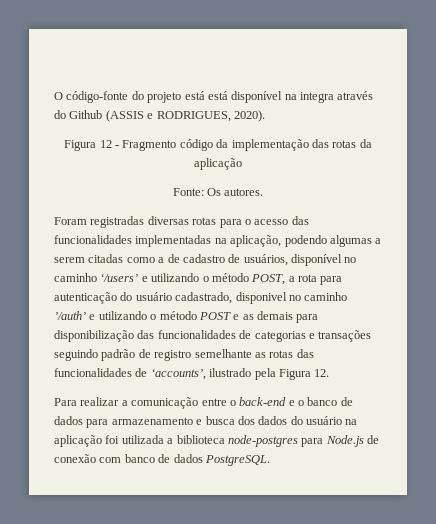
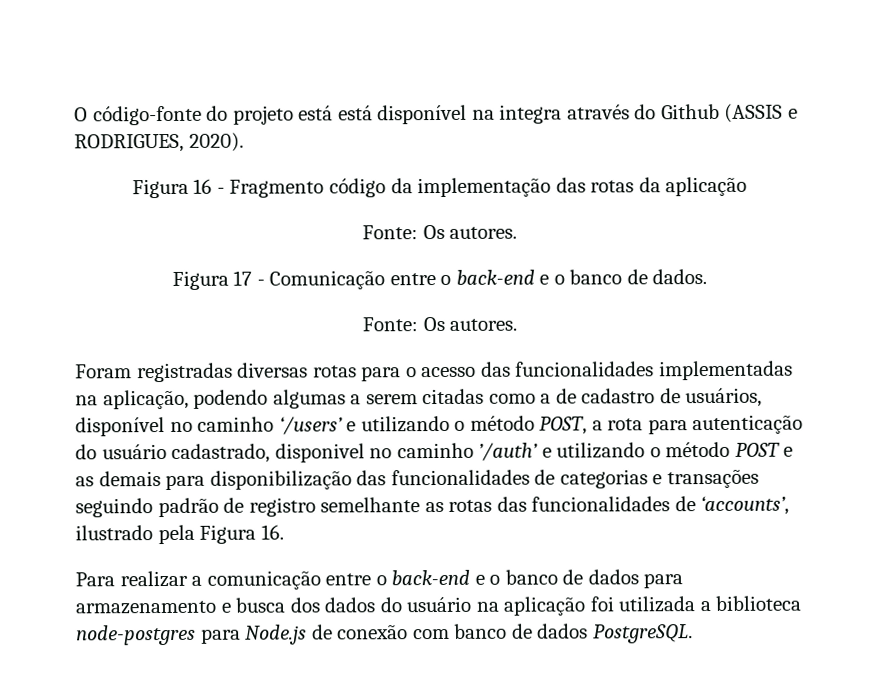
- Figura 12 - Fragmento código da implementação das rotas da aplicação
+ Figura 16 - Fragmento código da implementação das rotas da aplicação
+ Figura 17 - Comunicação entre o back-end e o banco de dados.
+ Fonte: Os autores.
- Foram registradas diversas rotas para o acesso das funcionalidades implementadas na aplicação, podendo algumas a serem citadas como a de cadastro de usuários, disponível no caminho ‘/users’ e utilizando o método POST, a rota para autenticação do usuário cadastrado, disponivel no caminho ’/auth’ e utilizando o método POST e as demais para disponibilização das funcionalidades de categorias e transações seguindo padrão de registro semelhante as rotas das funcionalidades de ‘accounts’, ilustrado pela Figura 12.
+ Foram registradas diversas rotas para o acesso das funcionalidades implementadas na aplicação, podendo algumas a serem citadas como a de cadastro de usuários, disponível no caminho ‘/users’ e utilizando o método POST, a rota para autenticação do usuário cadastrado, disponivel no caminho ’/auth’ e utilizando o método POST e as demais para disponibilização das funcionalidades de categorias e transações seguindo padrão de registro semelhante as rotas das funcionalidades de ‘accounts’, ilustrado pela Figura 16.

